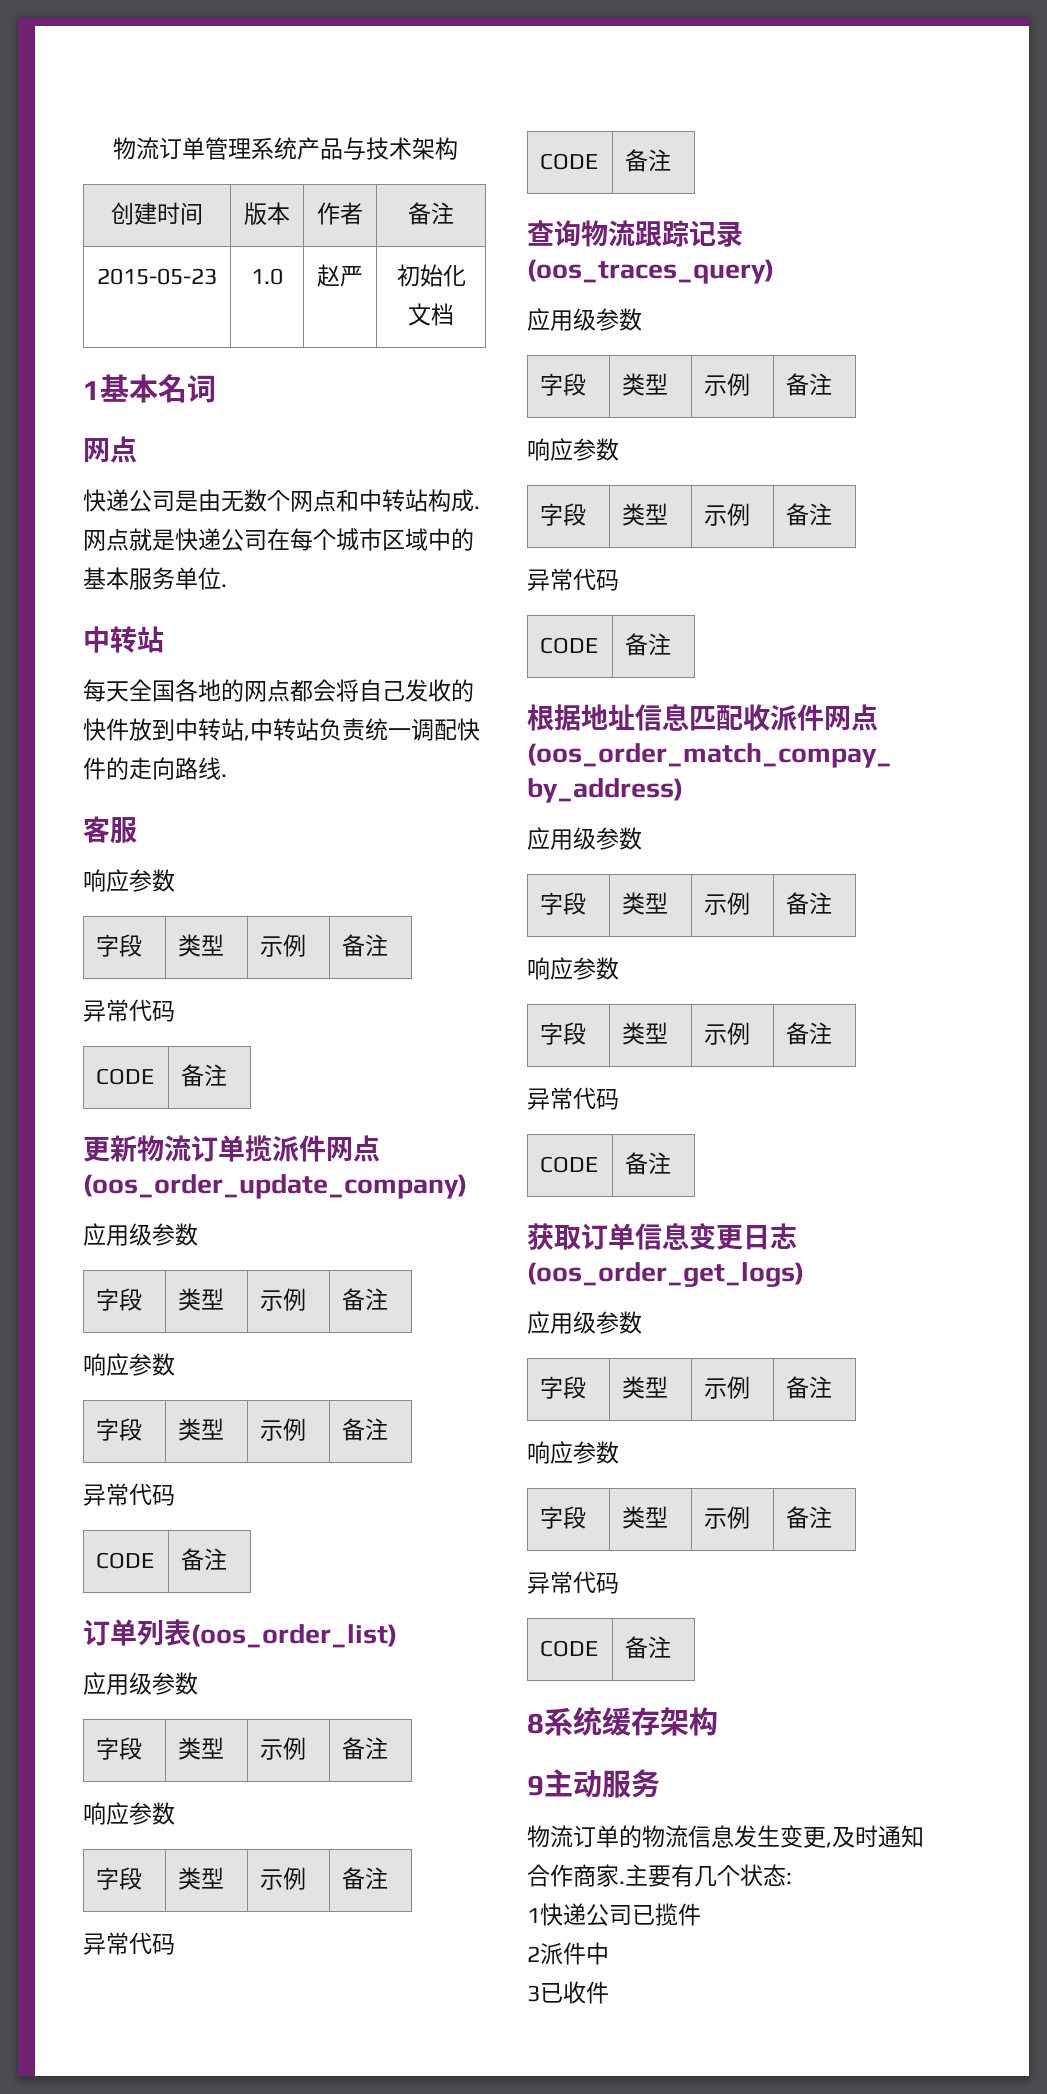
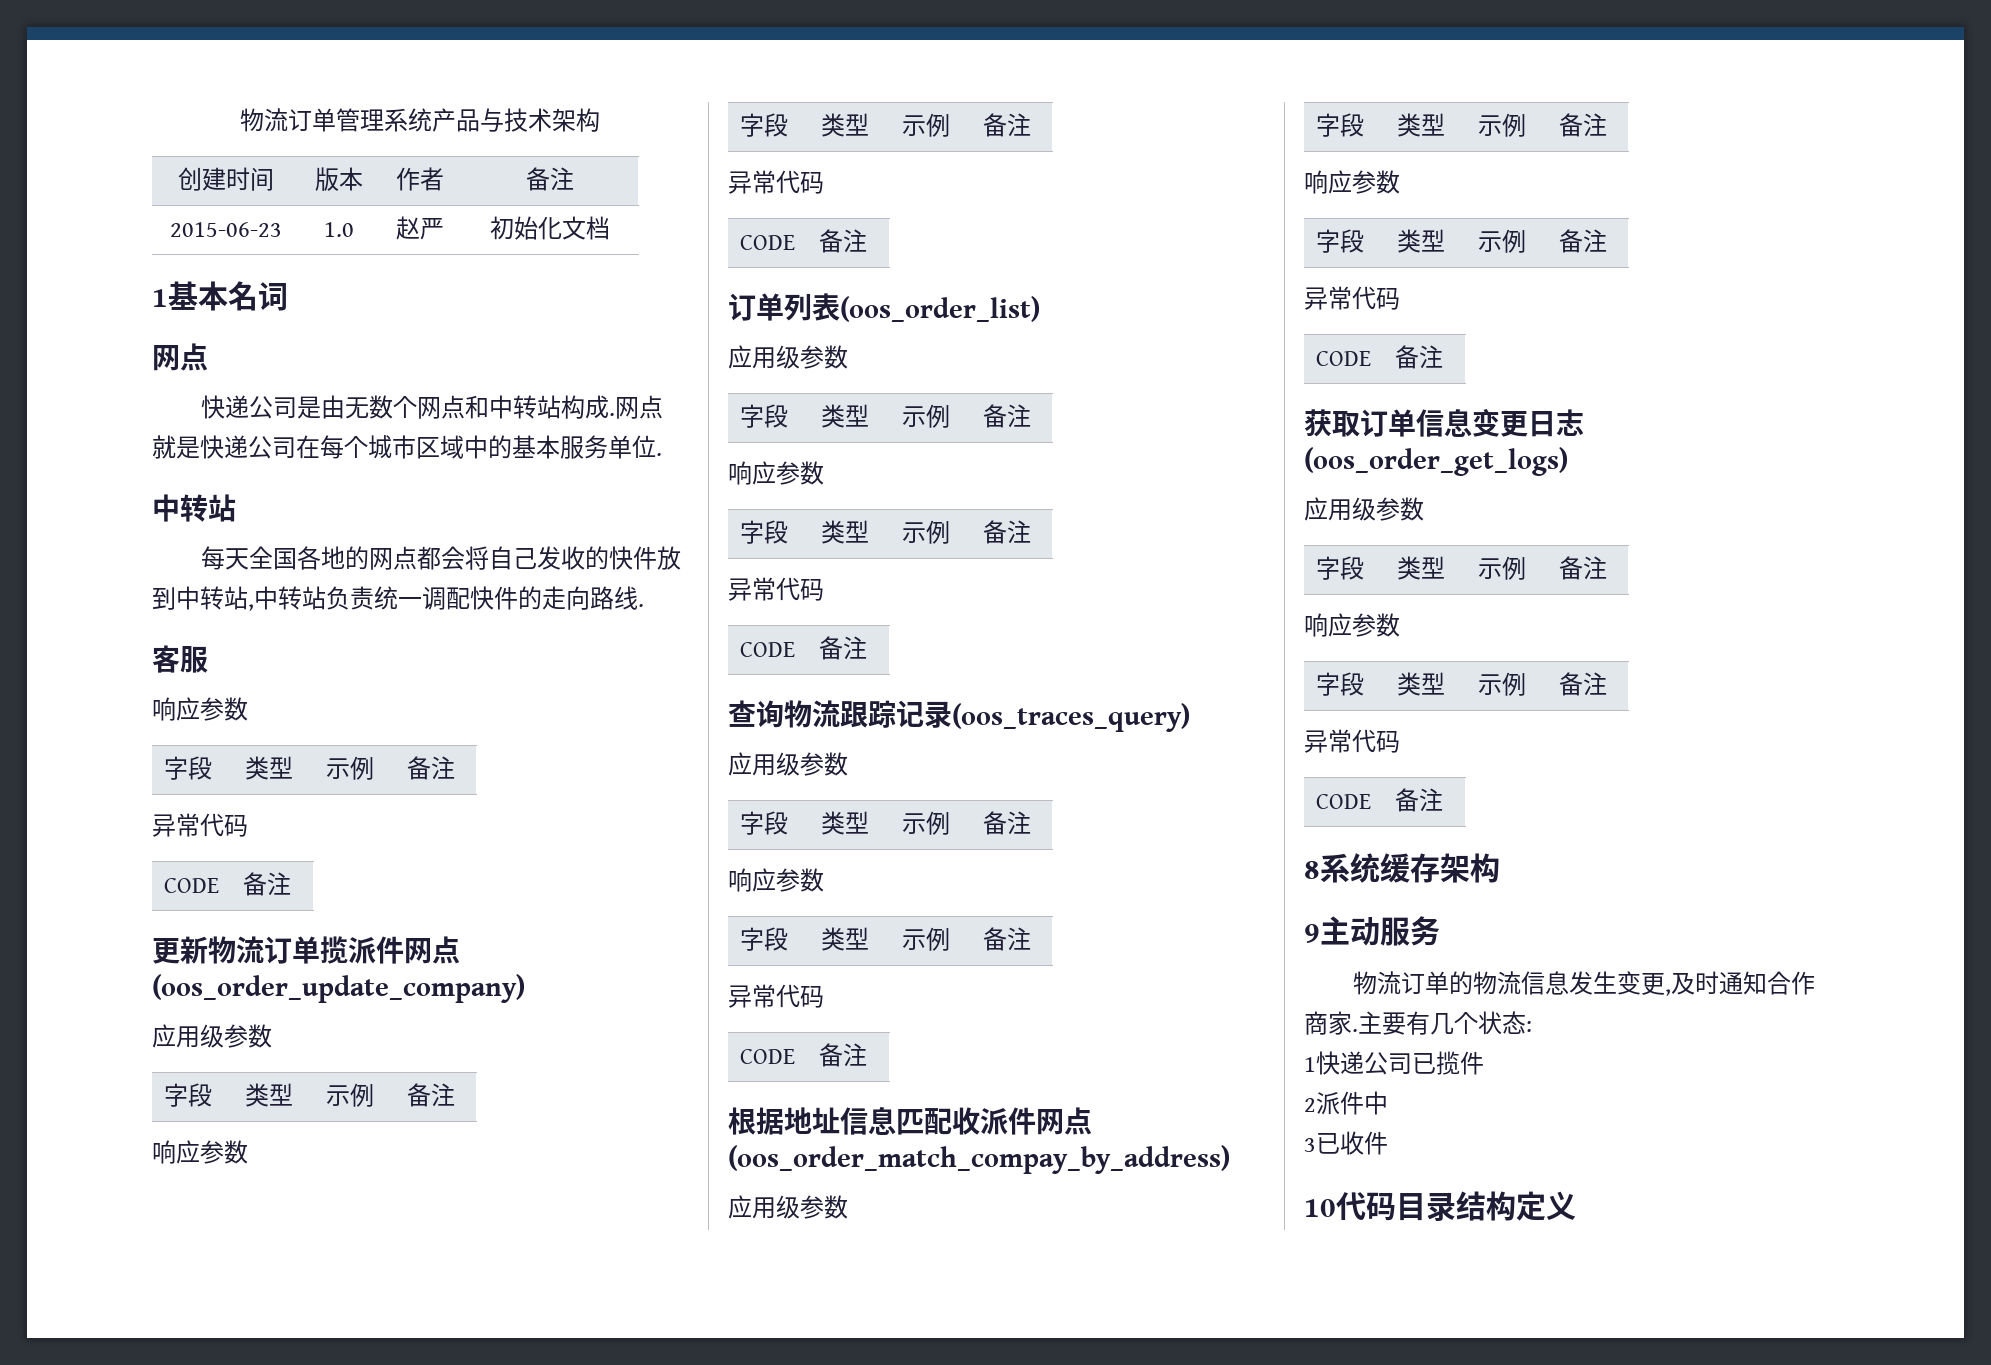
- 2015-05-23 | 1.0 | 赵严 | 初始化文档
+ 2015-06-23 | 1.0 | 赵严 | 初始化文档
+ 10代码目录结构定义

